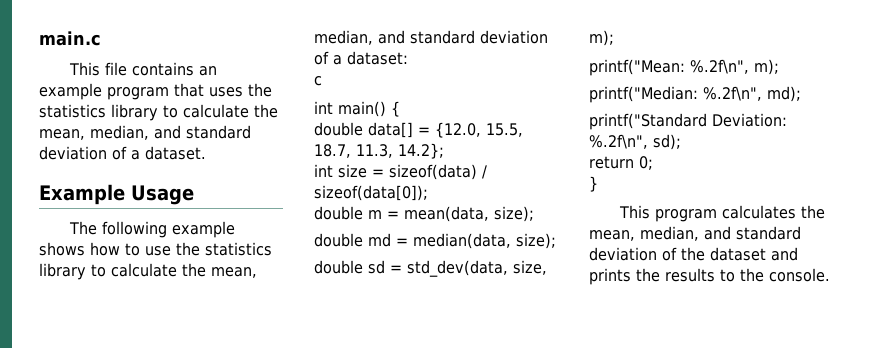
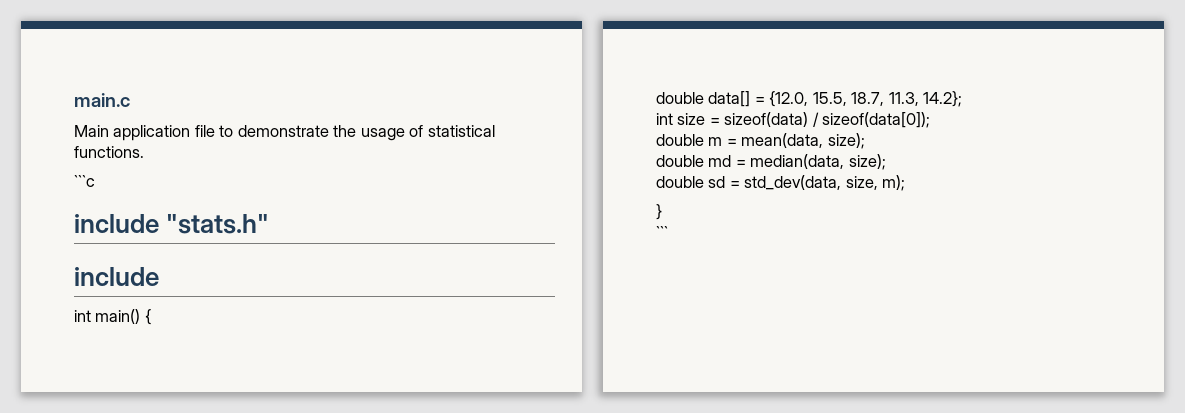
- This file contains an example program that uses the statistics library to calculate the mean, median, and standard deviation of a dataset.
- Example Usage
- The following example shows how to use the statistics library to calculate the mean, median, and standard deviation of a dataset:
- c
+ Main application file to demonstrate the usage of statistical functions.
+ ```c
+ include "stats.h"
+ include
- printf("Mean: %.2f\n", m);
- printf("Median: %.2f\n", md);
- printf("Standard Deviation: %.2f\n", sd);
- return 0;
  }
- This program calculates the mean, median, and standard deviation of the dataset and prints the results to the console.
+ ```

